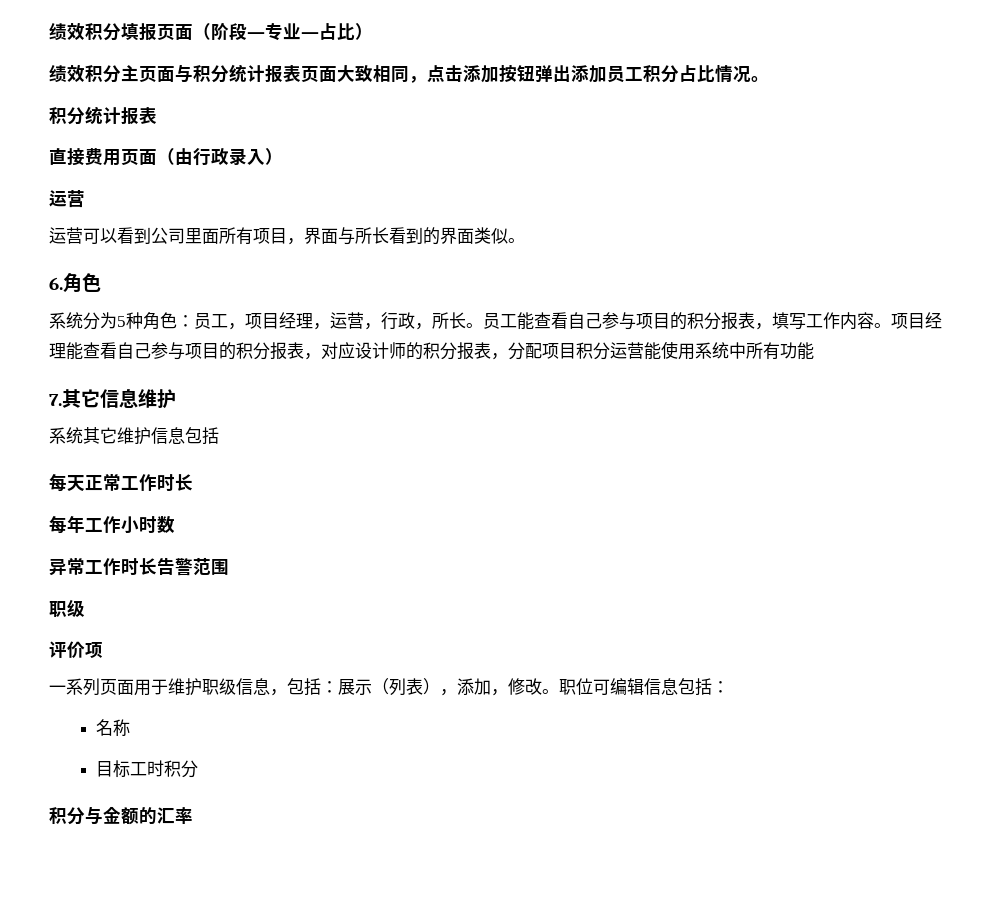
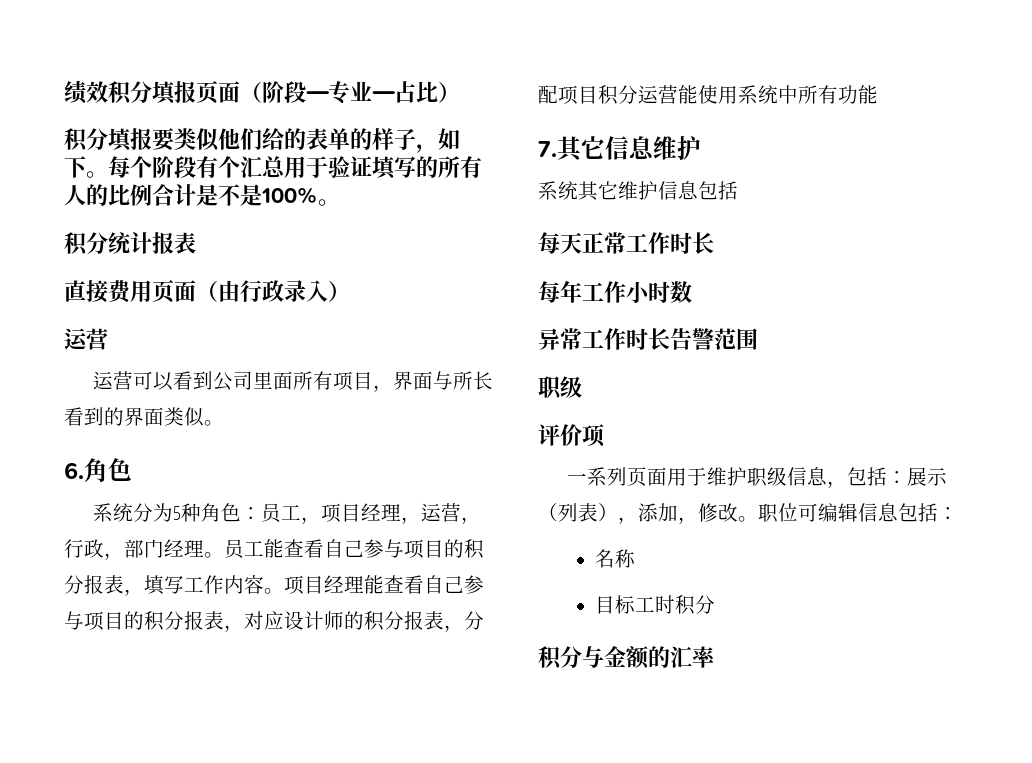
- 绩效积分主页面与积分统计报表页面大致相同，点击添加按钮弹出添加员工积分占比情况。
+ 积分填报要类似他们给的表单的样子，如下。每个阶段有个汇总用于验证填写的所有人的比例合计是不是100%。
- 系统分为5种角色：员工，项目经理，运营，行政，所长。
+ 系统分为5种角色：员工，项目经理，运营，行政，部门经理。

